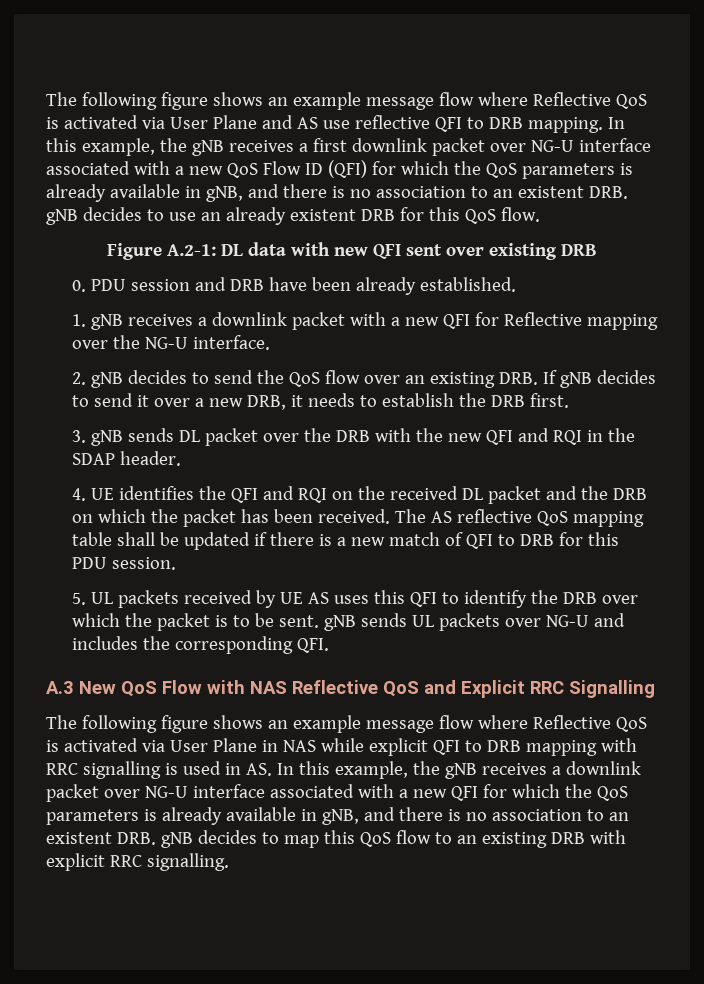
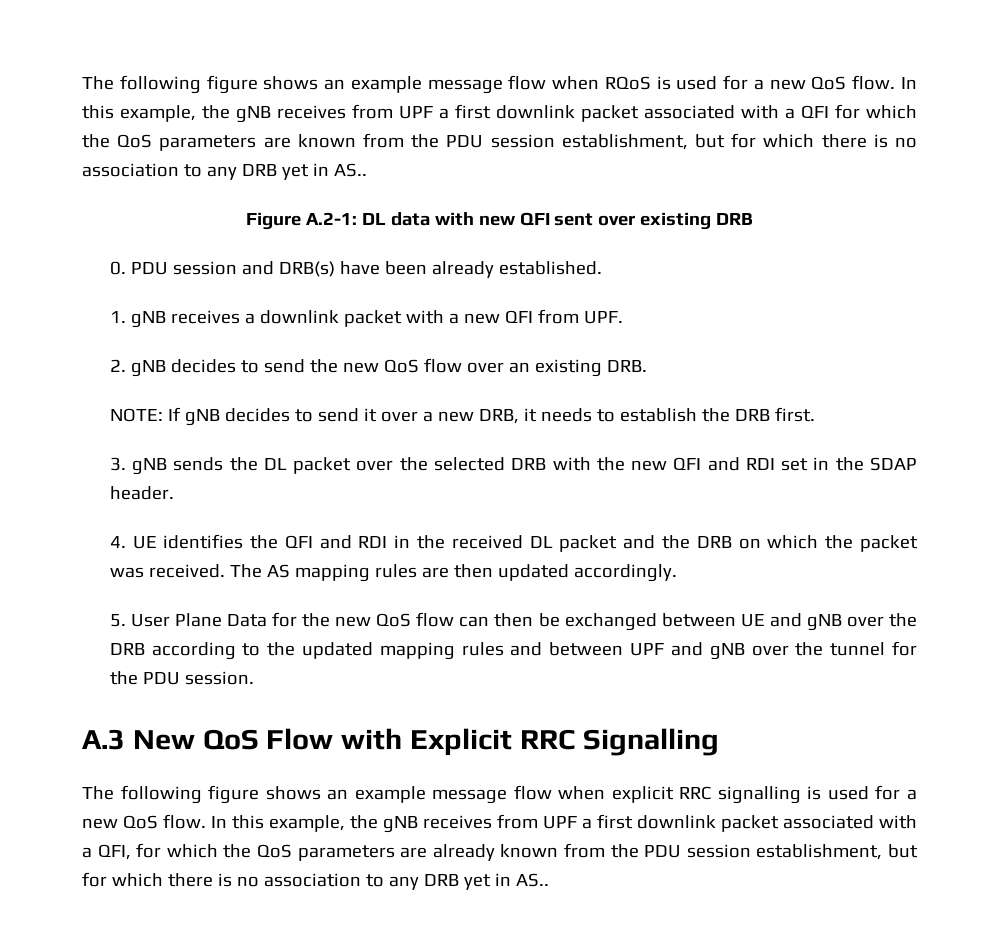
- The following figure shows an example message flow where Reflective QoS is activated via User Plane and AS use reflective QFI to DRB mapping. In this example, the gNB receives a first downlink packet over NG-U interface associated with a new QoS Flow ID (QFI) for which the QoS parameters is already available in gNB, and there is no association to an existent DRB. gNB decides to use an already existent DRB for this QoS flow.
+ The following figure shows an example message flow when RQoS is used for a new QoS flow. In this example, the gNB receives from UPF a first downlink packet associated with a QFI for which the QoS parameters are known from the PDU session establishment, but for which there is no association to any DRB yet in AS..
- 0. PDU session and DRB have been already established.
+ 0. PDU session and DRB(s) have been already established.
- 1. gNB receives a downlink packet with a new QFI for Reflective mapping over the NG-U interface.
+ 1. gNB receives a downlink packet with a new QFI from UPF.
- 2. gNB decides to send the QoS flow over an existing DRB. If gNB decides to send it over a new DRB, it needs to establish the DRB first.
+ 2. gNB decides to send the new QoS flow over an existing DRB.
+ NOTE: If gNB decides to send it over a new DRB, it needs to establish the DRB first.
- 3. gNB sends DL packet over the DRB with the new QFI and RQI in the SDAP header.
+ 3. gNB sends the DL packet over the selected DRB with the new QFI and RDI set in the SDAP header.
- 4. UE identifies the QFI and RQI on the received DL packet and the DRB on which the packet has been received.
+ 4. UE identifies the QFI and RDI in the received DL packet and the DRB on which the packet was received.
- The AS reflective QoS mapping table shall be updated if there is a new match of QFI to DRB for this PDU session.
- 5. UL packets received by UE AS uses this QFI to identify the DRB over which the packet is to be sent. gNB sends UL packets over NG-U and includes the corresponding QFI.
+ The AS mapping rules are then updated accordingly.
+ 5. User Plane Data for the new QoS flow can then be exchanged between UE and gNB over the DRB according to the updated mapping rules and between UPF and gNB over the tunnel for the PDU session.
- A.3 New QoS Flow with NAS Reflective QoS and Explicit RRC Signalling
+ A.3 New QoS Flow with Explicit RRC Signalling
- The following figure shows an example message flow where Reflective QoS is activated via User Plane in NAS while explicit QFI to DRB mapping with RRC signalling is used in AS. In this example, the gNB receives a downlink packet over NG-U interface associated with a new QFI for which the QoS parameters is already available in gNB, and there is no association to an existent DRB. gNB decides to map this QoS flow to an existing DRB with explicit RRC signalling.
+ The following figure shows an example message flow when explicit RRC signalling is used for a new QoS flow. In this example, the gNB receives from UPF a first downlink packet associated with a QFI, for which the QoS parameters are already known from the PDU session establishment, but for which there is no association to any DRB yet in AS..

